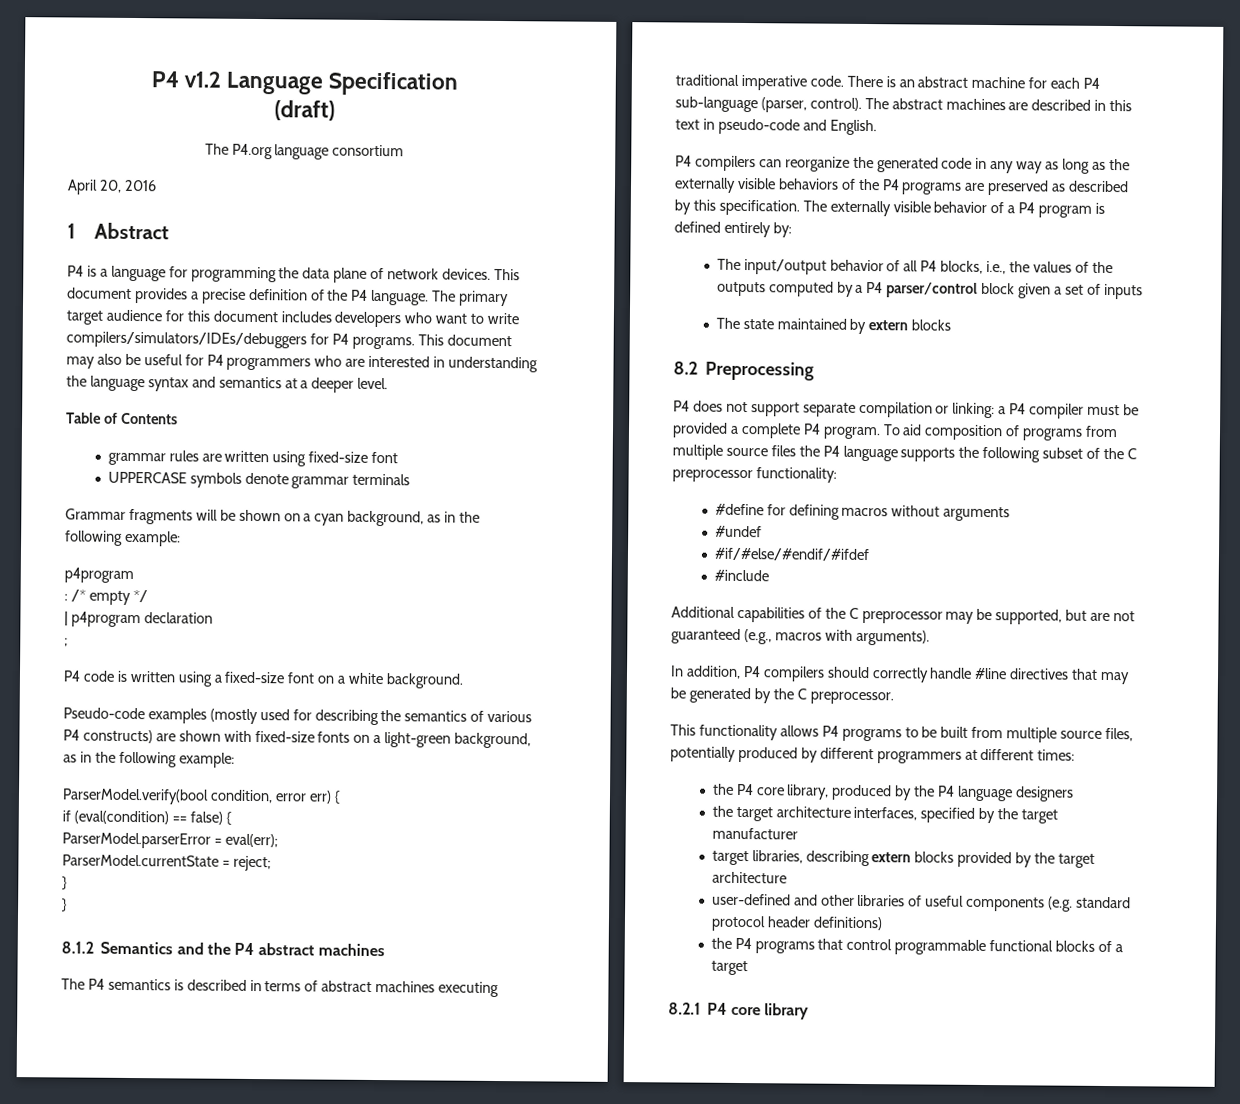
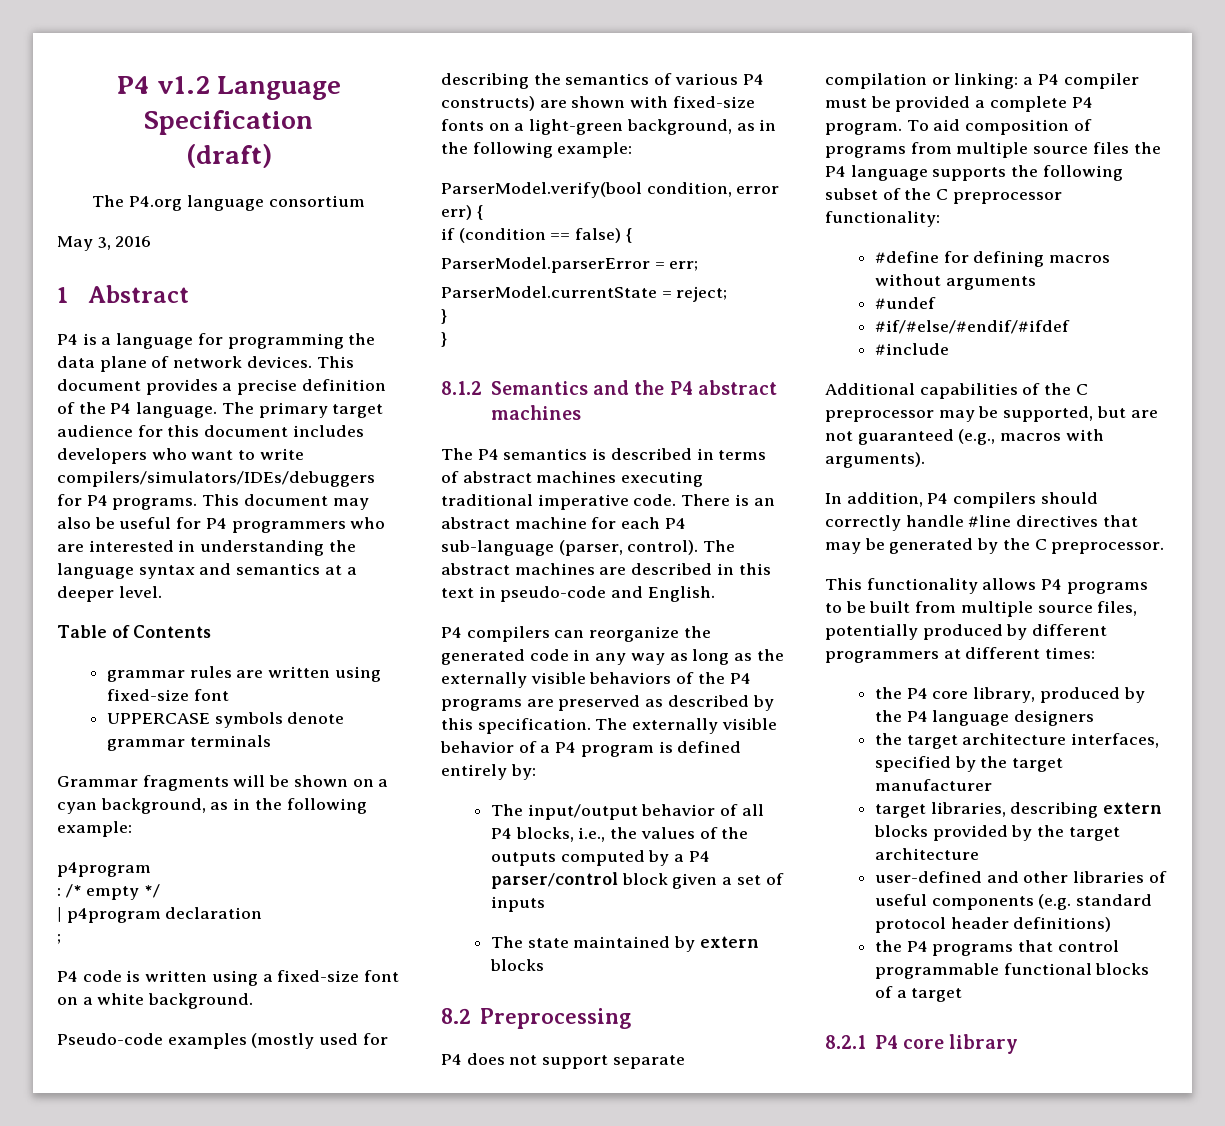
- April 20, 2016
+ May 3, 2016
- if (eval(condition) == false) {
+ if (condition == false) {
- ParserModel.parserError = eval(err);
+ ParserModel.parserError = err;

